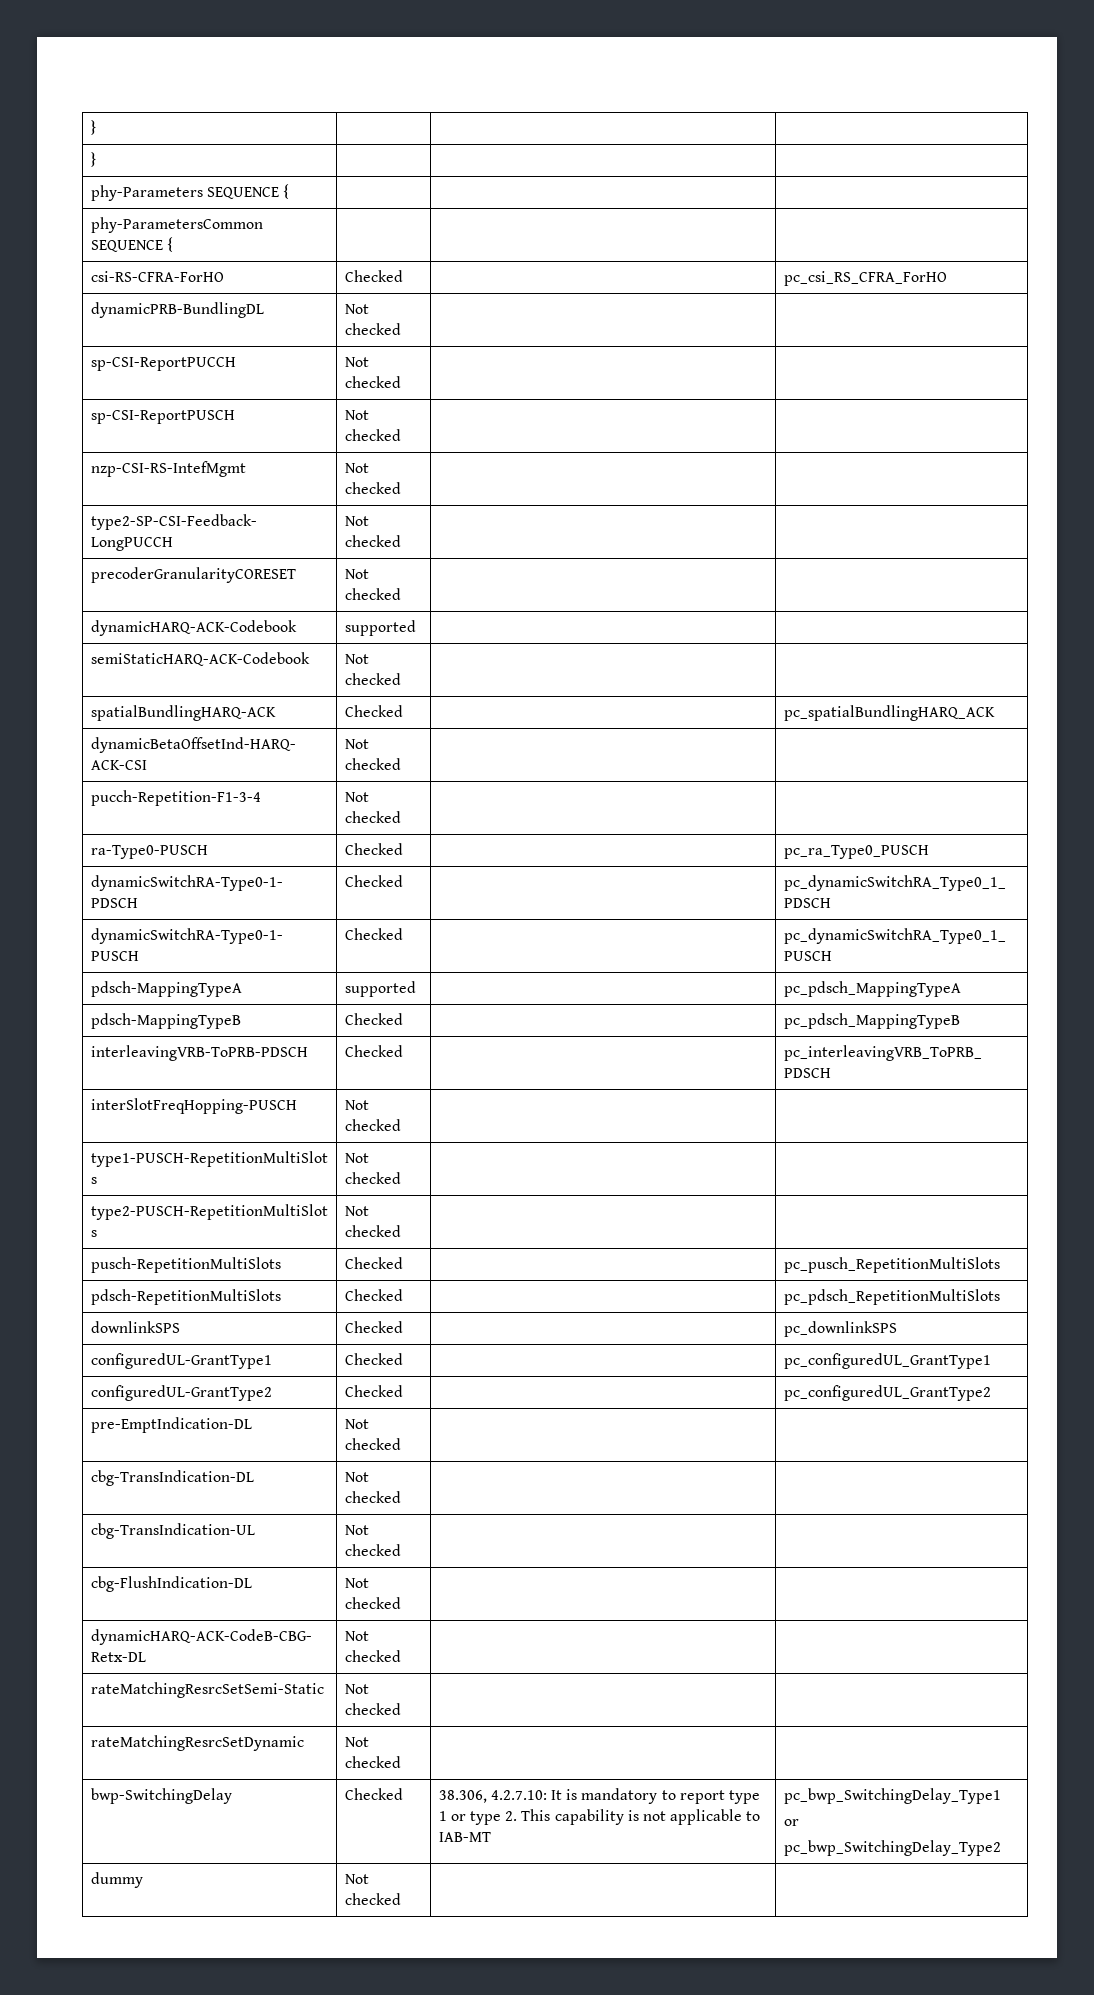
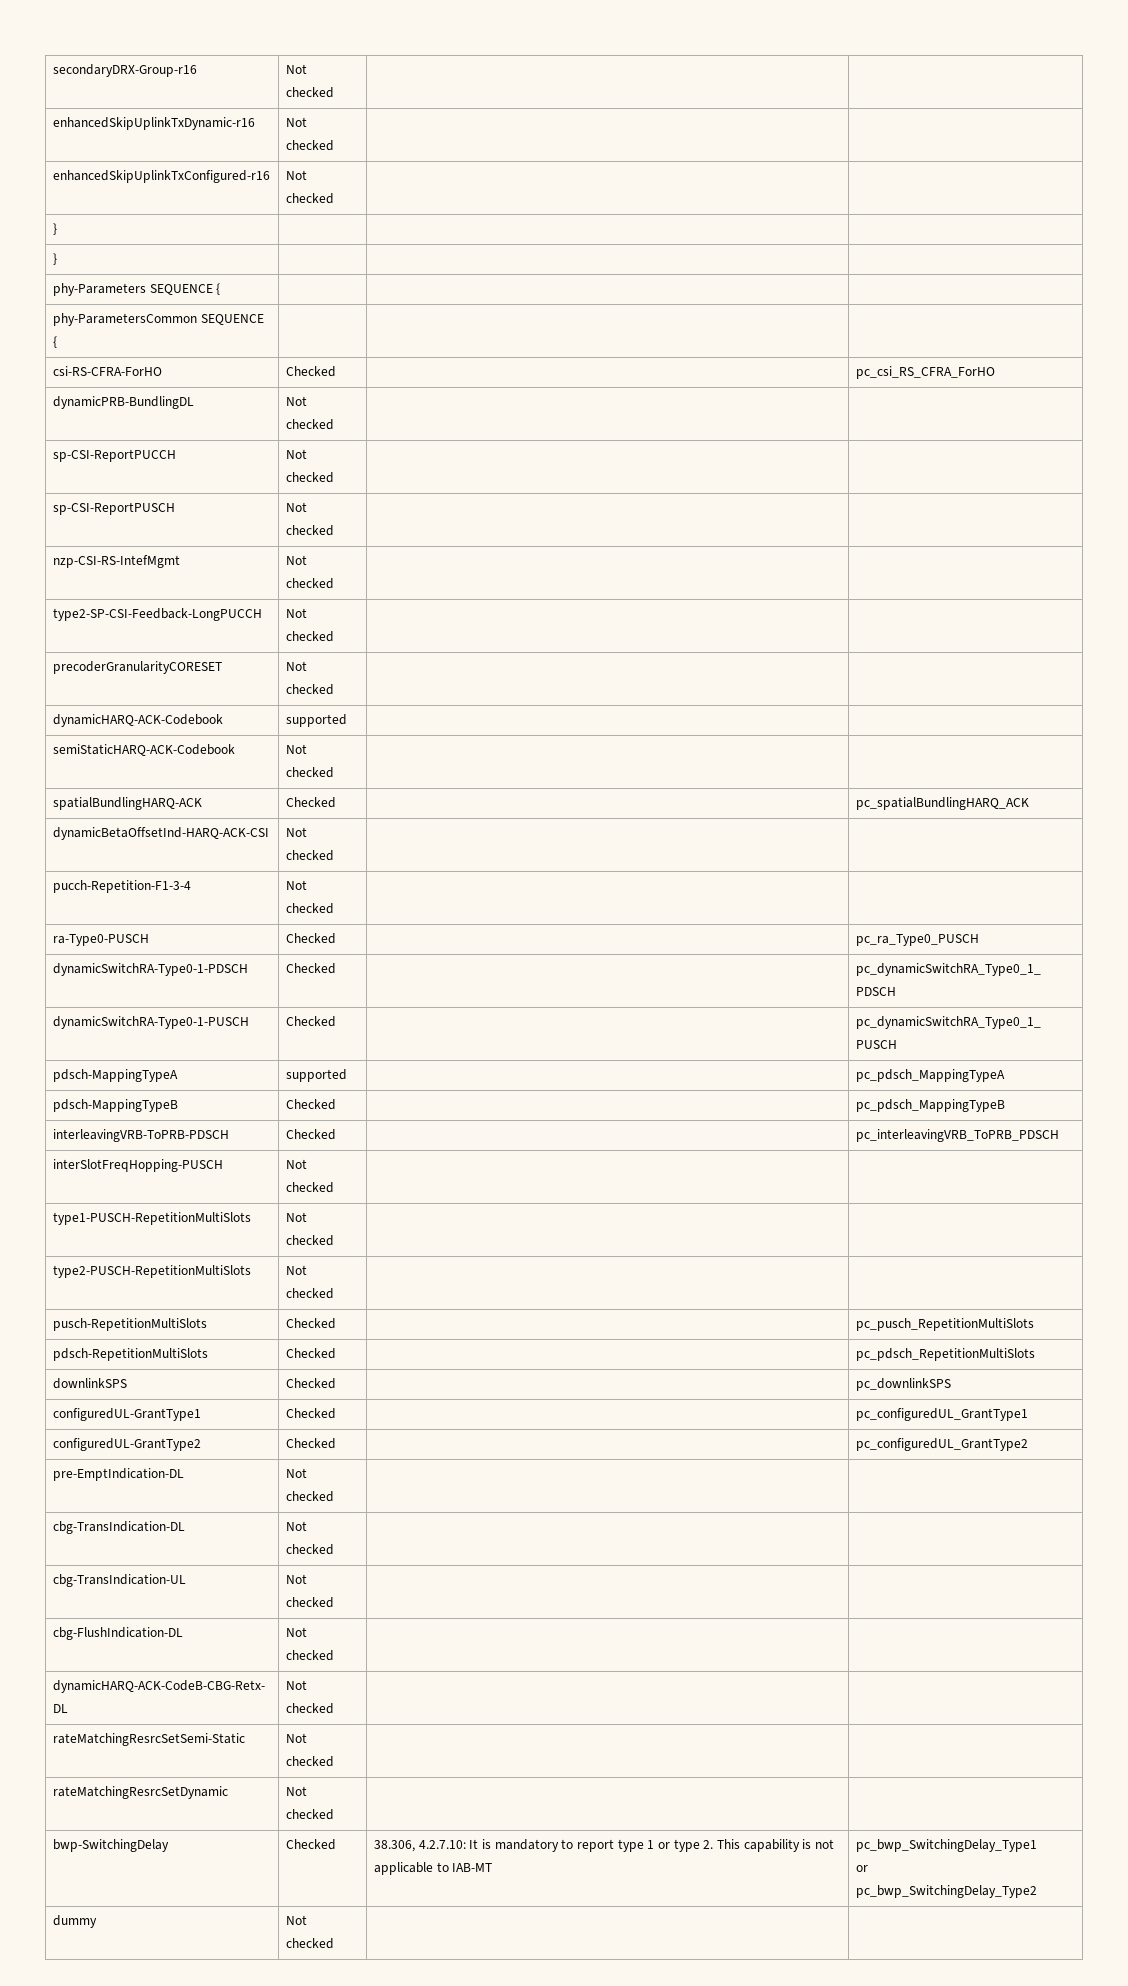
+ secondaryDRX-Group-r16 | Not checked | |
+ enhancedSkipUplinkTxDynamic-r16 | Not checked | |
+ enhancedSkipUplinkTxConfigured-r16 | Not checked | |

